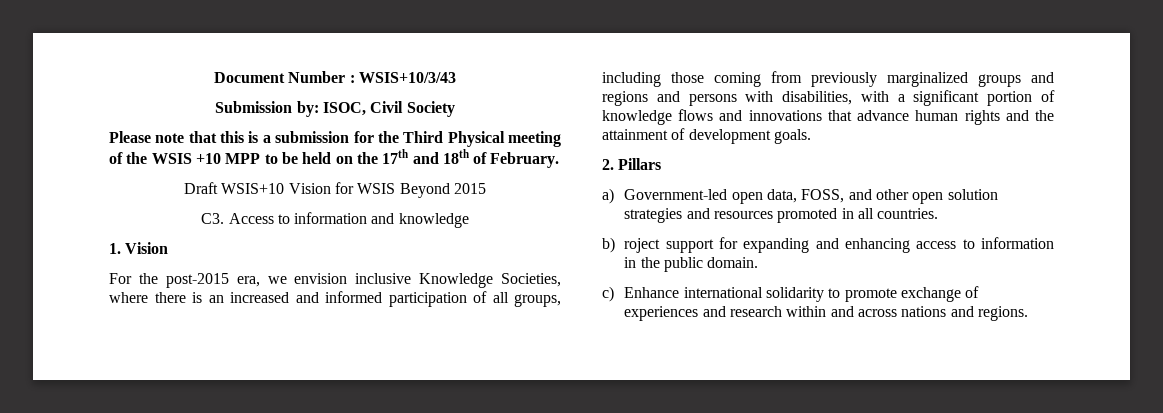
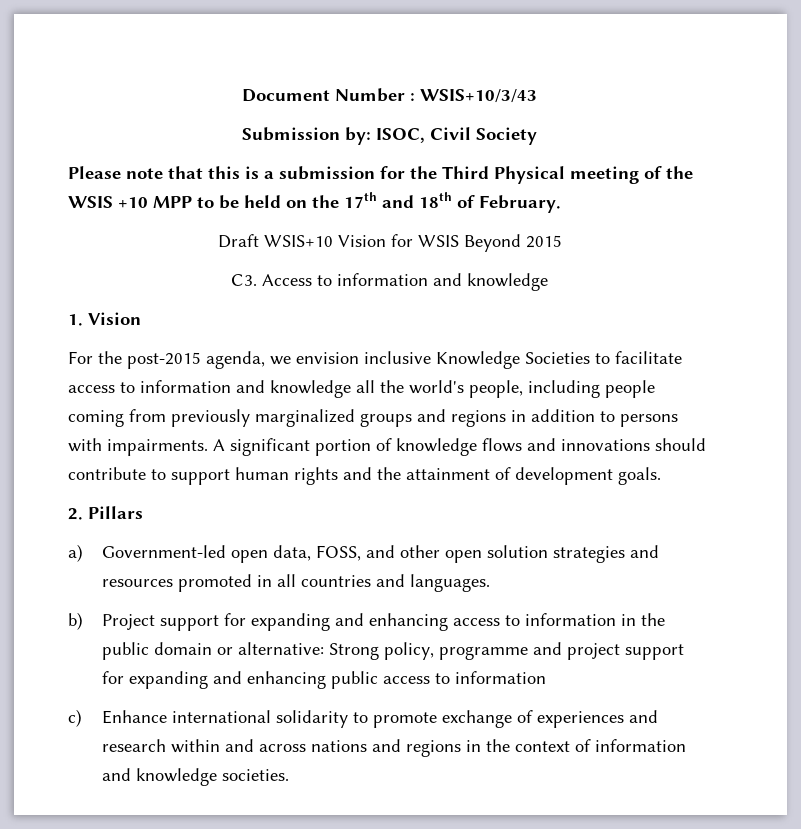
- For the post-2015 era, we envision inclusive Knowledge Societies, where there is an increased and informed participation of all groups, including those coming from previously marginalized groups and regions and persons with disabilities, with a significant portion of knowledge flows and innovations that advance human rights and the attainment of development goals.
+ For the post-2015 agenda, we envision inclusive Knowledge Societies to facilitate access to information and knowledge all the world's people, including people coming from previously marginalized groups and regions in addition to persons with impairments. A significant portion of knowledge flows and innovations should contribute to support human rights and the attainment of development goals.
- a) Government-led open data, FOSS, and other open solution strategies and resources promoted in all countries.
+ a) Government-led open data, FOSS, and other open solution strategies and resources promoted in all countries and languages.
- b) roject support for expanding and enhancing access to information in the public domain.
+ b) Project support for expanding and enhancing access to information in the public domain or alternative: Strong policy, programme and project support for expanding and enhancing public access to information
- c) Enhance international solidarity to promote exchange of experiences and research within and across nations and regions.
+ c) Enhance international solidarity to promote exchange of experiences and research within and across nations and regions in the context of information and knowledge societies.

